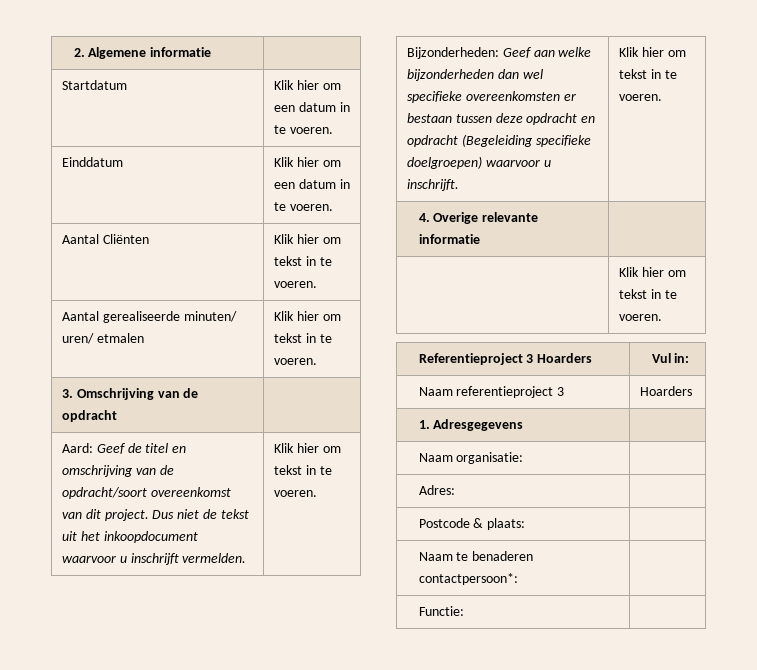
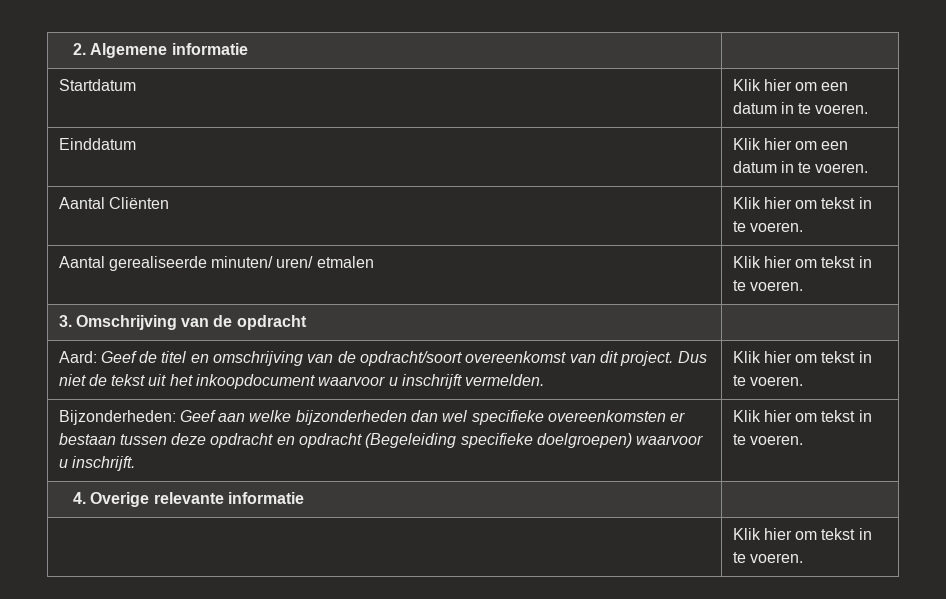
- Referentieproject 3 Hoarders | Vul in:
- Naam referentieproject 3 | Hoarders
- 1. Adresgegevens |
- Naam organisatie: |
- Adres: |
- Postcode & plaats: |
- Naam te benaderen contactpersoon*: |
- Functie: |

